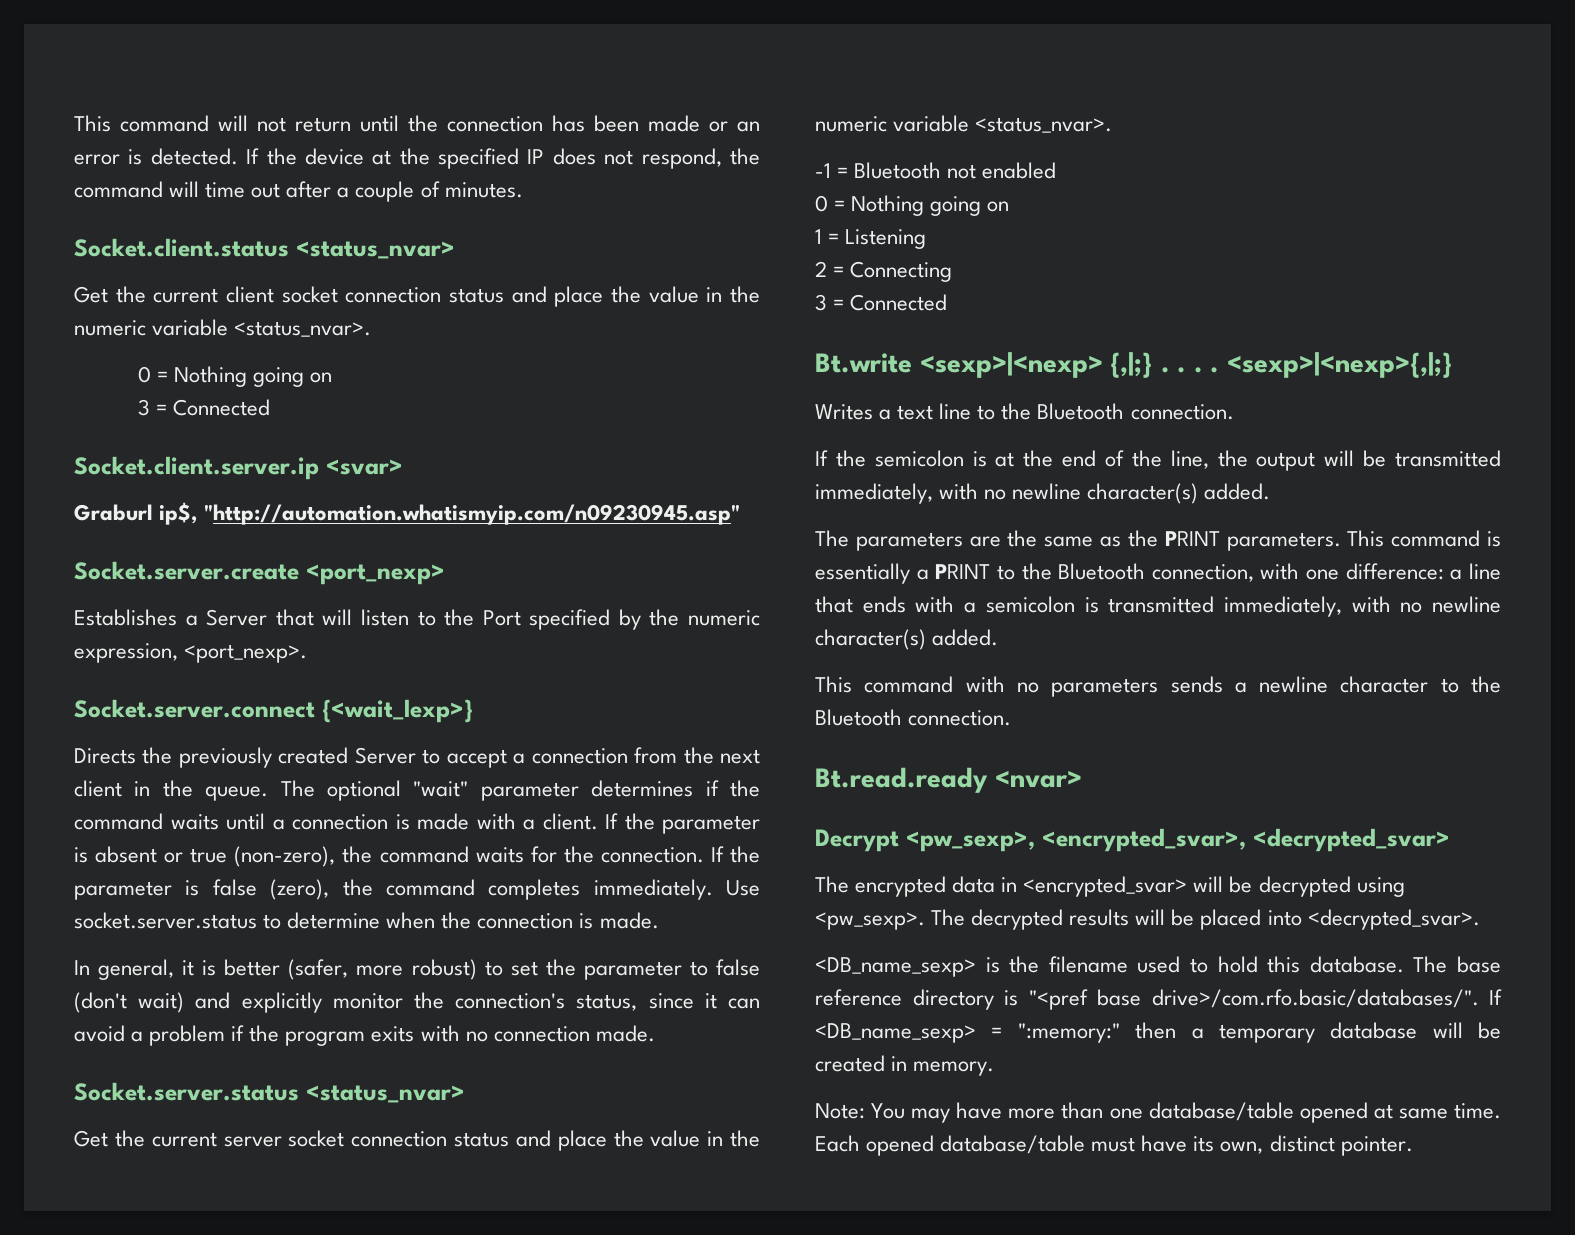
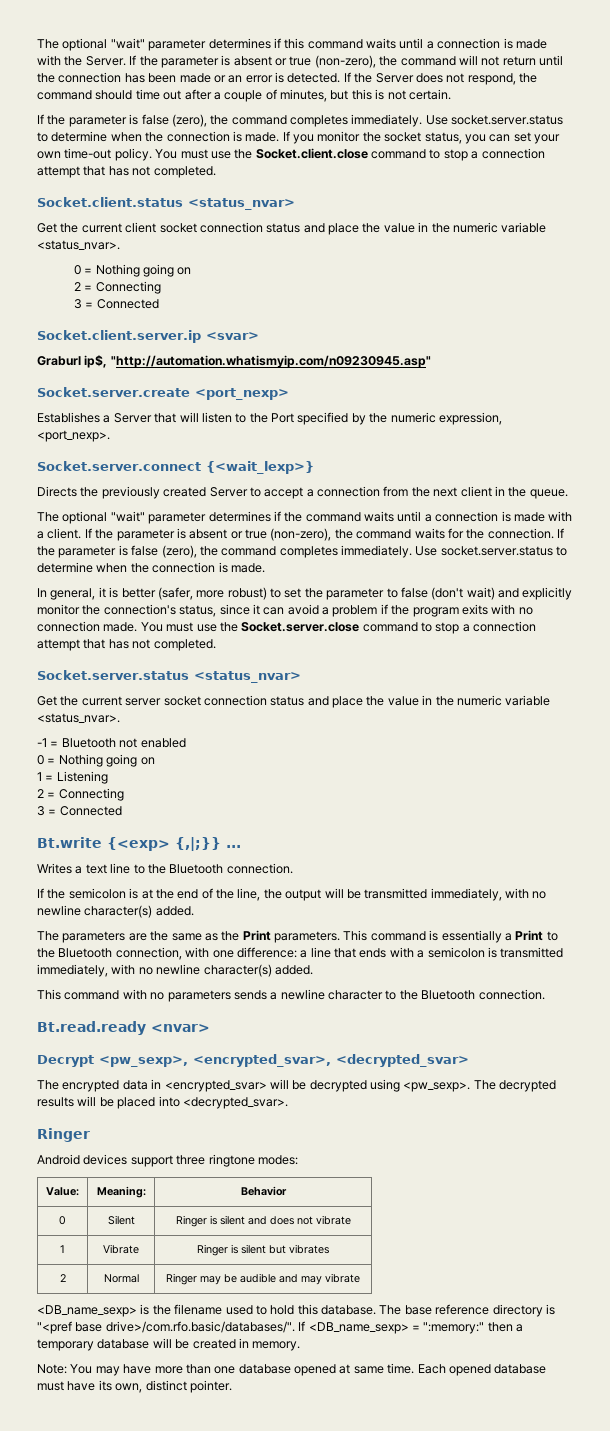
- This command will not return until the connection has been made or an error is detected.
+ The optional "wait" parameter determines if this command waits until a connection is made with the Server. If the parameter is absent or true (non-zero), the command will not return until the connection has been made or an error is detected.
- If the device at the specified IP does not respond, the command will time out after a couple of minutes.
+ If the Server does not respond, the command should time out after a couple of minutes, but this is not certain.
+ If the parameter is false (zero), the command completes immediately. Use socket.server.status to determine when the connection is made. If you monitor the socket status, you can set your own time-out policy. You must use the Socket.client.close command to stop a connection attempt that has not completed.
  Get the current client socket connection status and place the value in the numeric variable <status_nvar>.
  0 = Nothing going on
+ 2 = Connecting
- Directs the previously created Server to accept a connection from the next client in the queue. The optional "wait" parameter determines if the command waits until a connection is made with a client.
+ Directs the previously created Server to accept a connection from the next client in the queue.
+ The optional "wait" parameter determines if the command waits until a connection is made with a client.
+ You must use the Socket.server.close command to stop a connection attempt that has not completed.
- Bt.write <sexp>|<nexp> {,|;} . . . . <sexp>|<nexp>{,|;}
+ Bt.write {<exp> {,|;}} ...
- The parameters are the same as the PRINT parameters.
+ The parameters are the same as the Print parameters.
- This command is essentially a PRINT to the Bluetooth connection, with one difference: a line that ends with a semicolon is transmitted immediately, with no newline character(s) added.
+ This command is essentially a Print to the Bluetooth connection, with one difference: a line that ends with a semicolon is transmitted immediately, with no newline character(s) added.
  The decrypted results will be placed into <decrypted_svar>.
+ Ringer
+ Android devices support three ringtone modes:
+ Value: | Meaning: | Behavior
+ 0 | Silent | Ringer is silent and does not vibrate
+ 1 | Vibrate | Ringer is silent but vibrates
+ 2 | Normal | Ringer may be audible and may vibrate
- Note: You may have more than one database/table opened at same time.
+ Note: You may have more than one database opened at same time.
- Each opened database/table must have its own, distinct pointer.
+ Each opened database must have its own, distinct pointer.

